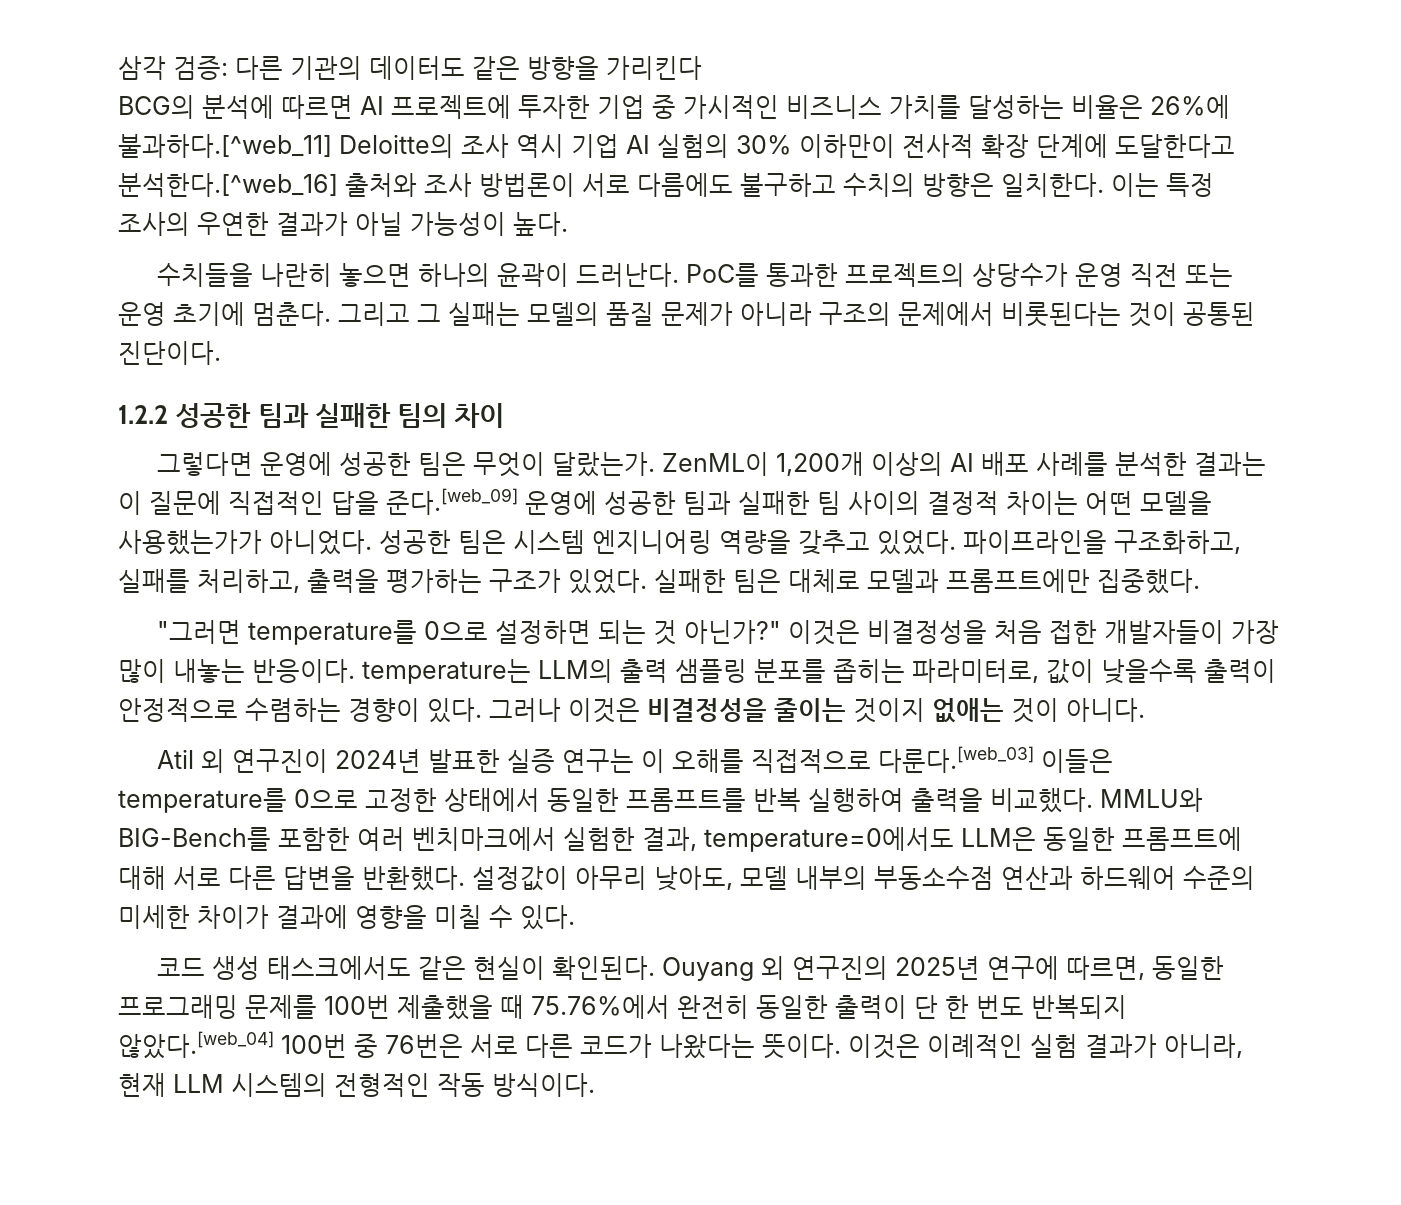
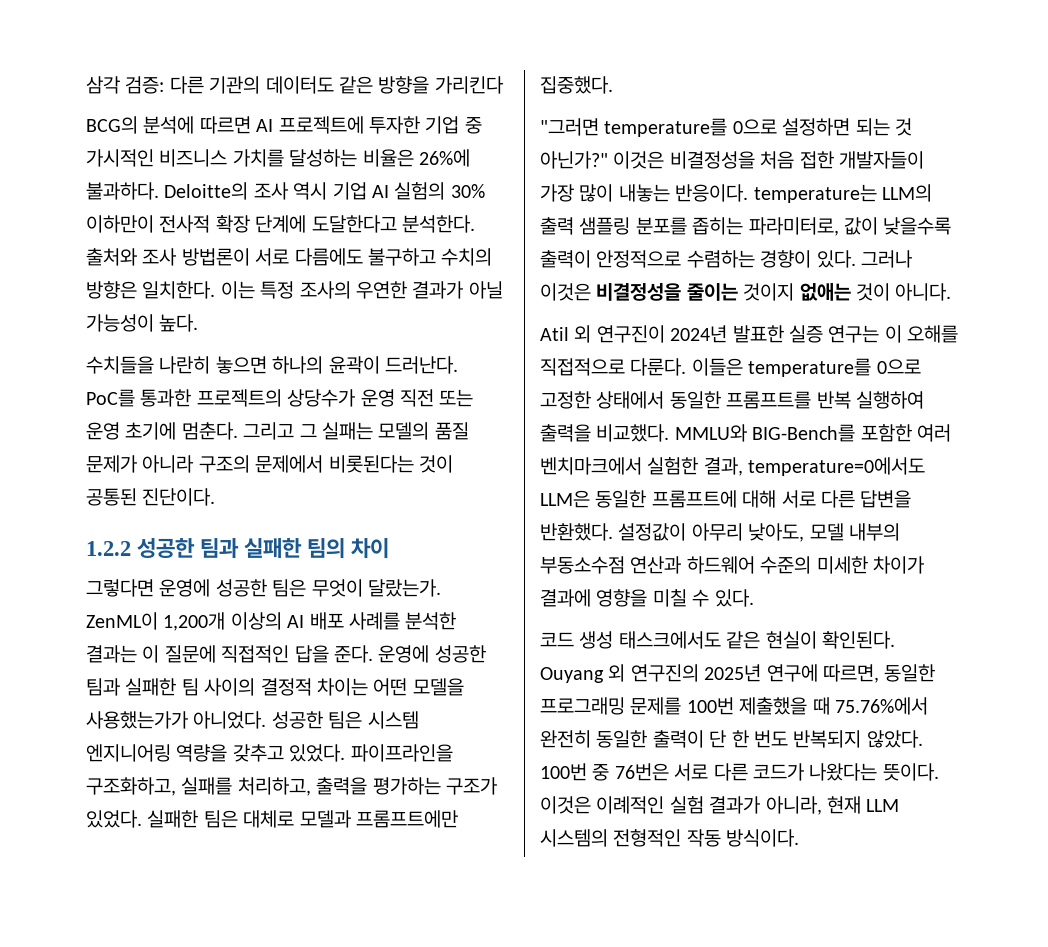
- BCG의 분석에 따르면 AI 프로젝트에 투자한 기업 중 가시적인 비즈니스 가치를 달성하는 비율은 26%에 불과하다.[^web_11] Deloitte의 조사 역시 기업 AI 실험의 30% 이하만이 전사적 확장 단계에 도달한다고 분석한다.[^web_16] 출처와 조사 방법론이 서로 다름에도 불구하고 수치의 방향은 일치한다.
+ BCG의 분석에 따르면 AI 프로젝트에 투자한 기업 중 가시적인 비즈니스 가치를 달성하는 비율은 26%에 불과하다. Deloitte의 조사 역시 기업 AI 실험의 30% 이하만이 전사적 확장 단계에 도달한다고 분석한다. 출처와 조사 방법론이 서로 다름에도 불구하고 수치의 방향은 일치한다.
- ZenML이 1,200개 이상의 AI 배포 사례를 분석한 결과는 이 질문에 직접적인 답을 준다.[web_09] 운영에 성공한 팀과 실패한 팀 사이의 결정적 차이는 어떤 모델을 사용했는가가 아니었다.
+ ZenML이 1,200개 이상의 AI 배포 사례를 분석한 결과는 이 질문에 직접적인 답을 준다. 운영에 성공한 팀과 실패한 팀 사이의 결정적 차이는 어떤 모델을 사용했는가가 아니었다.
- Atil 외 연구진이 2024년 발표한 실증 연구는 이 오해를 직접적으로 다룬다.[web_03] 이들은 temperature를 0으로 고정한 상태에서 동일한 프롬프트를 반복 실행하여 출력을 비교했다.
+ Atil 외 연구진이 2024년 발표한 실증 연구는 이 오해를 직접적으로 다룬다. 이들은 temperature를 0으로 고정한 상태에서 동일한 프롬프트를 반복 실행하여 출력을 비교했다.
- Ouyang 외 연구진의 2025년 연구에 따르면, 동일한 프로그래밍 문제를 100번 제출했을 때 75.76%에서 완전히 동일한 출력이 단 한 번도 반복되지 않았다.[web_04] 100번 중 76번은 서로 다른 코드가 나왔다는 뜻이다.
+ Ouyang 외 연구진의 2025년 연구에 따르면, 동일한 프로그래밍 문제를 100번 제출했을 때 75.76%에서 완전히 동일한 출력이 단 한 번도 반복되지 않았다. 100번 중 76번은 서로 다른 코드가 나왔다는 뜻이다.

